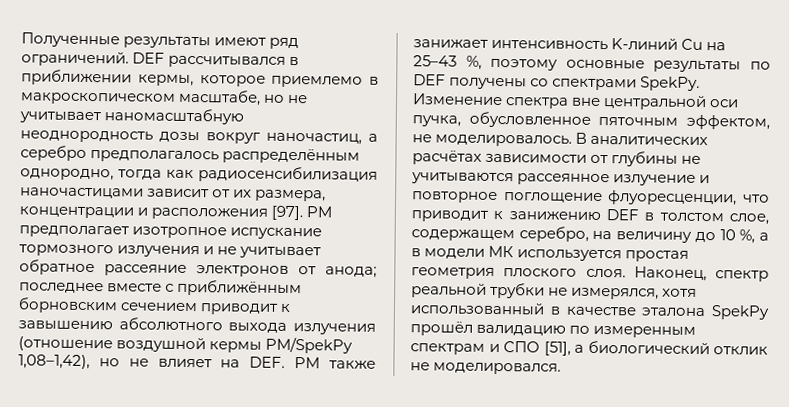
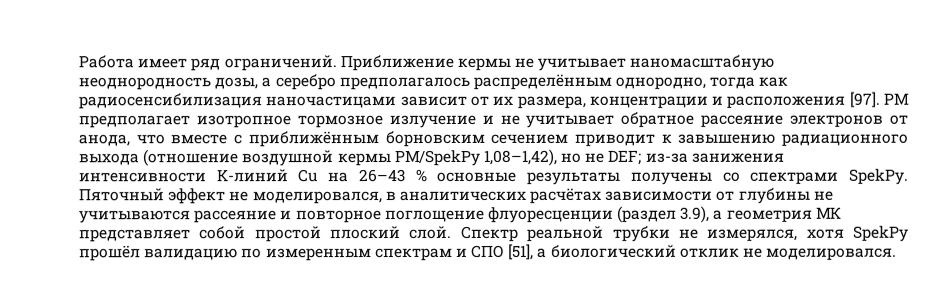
- Полученные результаты имеют ряд ограничений. DEF рассчитывался в приближении кермы, которое приемлемо в макроскопическом масштабе, но не учитывает наномасштабную неоднородность дозы вокруг наночастиц, а серебро предполагалось распределённым однородно, тогда как радиосенсибилизация наночастицами зависит от их размера, концентрации и расположения [97].
+ Работа имеет ряд ограничений. Приближение кермы не учитывает наномасштабную неоднородность дозы, а серебро предполагалось распределённым однородно, тогда как радиосенсибилизация наночастицами зависит от их размера, концентрации и расположения [97].
- РМ предполагает изотропное испускание тормозного излучения и не учитывает обратное рассеяние электронов от анода; последнее вместе с приближённым борновским сечением приводит к завышению абсолютного выхода излучения (отношение воздушной кермы РМ/SpekPy 1,08–1,42), но не влияет на DEF. РМ также занижает интенсивность K-линий Cu на 25–43 %, поэтому основные результаты по DEF получены со спектрами SpekPy. Изменение спектра вне центральной оси пучка, обусловленное пяточным эффектом, не моделировалось. В аналитических расчётах зависимости от глубины не учитываются рассеянное излучение и повторное поглощение флуоресценции, что приводит к занижению DEF в толстом слое, содержащем серебро, на величину до 10 %, а в модели МК используется простая геометрия плоского слоя. Наконец, спектр реальной трубки не измерялся, хотя использованный в качестве эталона SpekPy прошёл валидацию по измеренным спектрам и СПО [51], а биологический отклик не моделировался.
+ РМ предполагает изотропное тормозное излучение и не учитывает обратное рассеяние электронов от анода, что вместе с приближённым борновским сечением приводит к завышению радиационного выхода (отношение воздушной кермы РМ/SpekPy 1,08–1,42), но не DEF; из-за занижения интенсивности K-линий Cu на 26–43 % основные результаты получены со спектрами SpekPy. Пяточный эффект не моделировался, в аналитических расчётах зависимости от глубины не учитываются рассеяние и повторное поглощение флуоресценции (раздел 3.9), а геометрия МК представляет собой простой плоский слой. Спектр реальной трубки не измерялся, хотя SpekPy прошёл валидацию по измеренным спектрам и СПО [51], а биологический отклик не моделировался.

